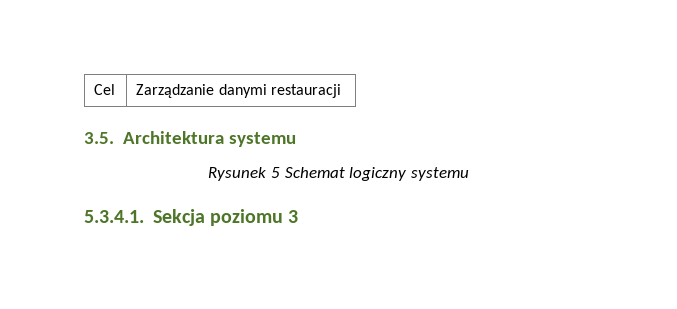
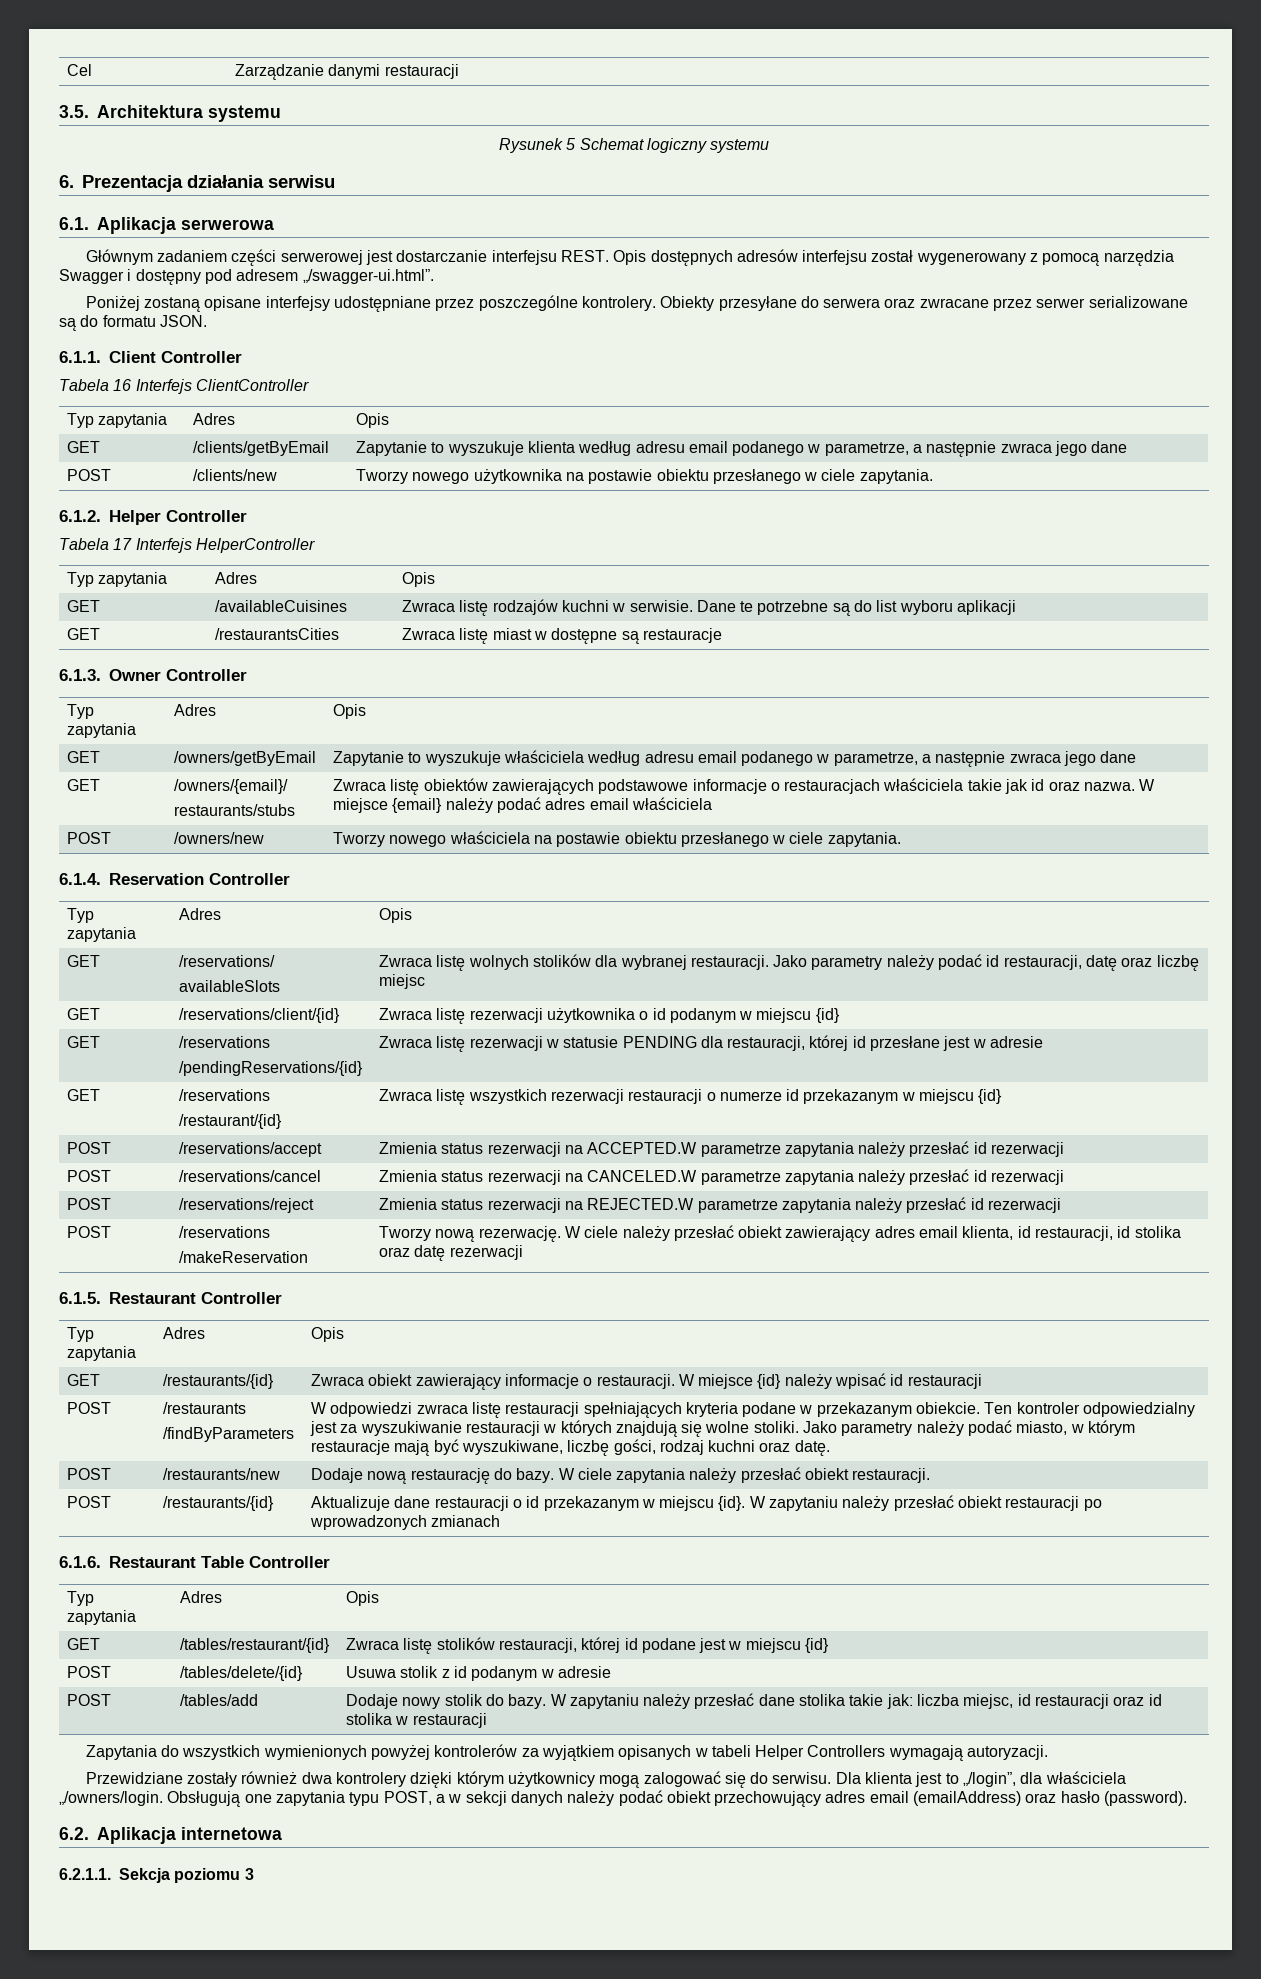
- 5.3.4.1. Sekcja poziomu 3
+ 6. Prezentacja działania serwisu
+ 6.1. Aplikacja serwerowa
+ Głównym zadaniem części serwerowej jest dostarczanie interfejsu REST. Opis dostępnych adresów interfejsu został wygenerowany z pomocą narzędzia Swagger i dostępny pod adresem „/swagger-ui.html”.
+ Poniżej zostaną opisane interfejsy udostępniane przez poszczególne kontrolery. Obiekty przesyłane do serwera oraz zwracane przez serwer serializowane są do formatu JSON.
+ 6.1.1. Client Controller
+ Tabela 16 Interfejs ClientController
+ Typ zapytania | Adres | Opis
+ GET | /clients/getByEmail | Zapytanie to wyszukuje klienta według adresu email podanego w parametrze, a następnie zwraca jego dane
+ POST | /clients/new | Tworzy nowego użytkownika na postawie obiektu przesłanego w ciele zapytania.
+ 6.1.2. Helper Controller
+ Tabela 17 Interfejs HelperController
+ Typ zapytania | Adres | Opis
+ GET | /availableCuisines | Zwraca listę rodzajów kuchni w serwisie. Dane te potrzebne są do list wyboru aplikacji
+ GET | /restaurantsCities | Zwraca listę miast w dostępne są restauracje
+ 6.1.3. Owner Controller
+ Typ zapytania | Adres | Opis
+ GET | /owners/getByEmail | Zapytanie to wyszukuje właściciela według adresu email podanego w parametrze, a następnie zwraca jego dane
+ GET | /owners/{email}/
+ restaurants/stubs | Zwraca listę obiektów zawierających podstawowe informacje o restauracjach właściciela takie jak id oraz nazwa. W miejsce {email} należy podać adres email właściciela
+ POST | /owners/new | Tworzy nowego właściciela na postawie obiektu przesłanego w ciele zapytania.
+ 6.1.4. Reservation Controller
+ Typ zapytania | Adres | Opis
+ GET | /reservations/
+ availableSlots | Zwraca listę wolnych stolików dla wybranej restauracji. Jako parametry należy podać id restauracji, datę oraz liczbę miejsc
+ GET | /reservations/client/{id} | Zwraca listę rezerwacji użytkownika o id podanym w miejscu {id}
+ GET | /reservations
+ /pendingReservations/{id} | Zwraca listę rezerwacji w statusie PENDING dla restauracji, której id przesłane jest w adresie
+ GET | /reservations
+ /restaurant/{id} | Zwraca listę wszystkich rezerwacji restauracji o numerze id przekazanym w miejscu {id}
+ POST | /reservations/accept | Zmienia status rezerwacji na ACCEPTED.W parametrze zapytania należy przesłać id rezerwacji
+ POST | /reservations/cancel | Zmienia status rezerwacji na CANCELED.W parametrze zapytania należy przesłać id rezerwacji
+ POST | /reservations/reject | Zmienia status rezerwacji na REJECTED.W parametrze zapytania należy przesłać id rezerwacji
+ POST | /reservations
+ /makeReservation | Tworzy nową rezerwację. W ciele należy przesłać obiekt zawierający adres email klienta, id restauracji, id stolika oraz datę rezerwacji
+ 6.1.5. Restaurant Controller
+ Typ zapytania | Adres | Opis
+ GET | /restaurants/{id} | Zwraca obiekt zawierający informacje o restauracji. W miejsce {id} należy wpisać id restauracji
+ POST | /restaurants
+ /findByParameters | W odpowiedzi zwraca listę restauracji spełniających kryteria podane w przekazanym obiekcie. Ten kontroler odpowiedzialny jest za wyszukiwanie restauracji w których znajdują się wolne stoliki. Jako parametry należy podać miasto, w którym restauracje mają być wyszukiwane, liczbę gości, rodzaj kuchni oraz datę.
+ POST | /restaurants/new | Dodaje nową restaurację do bazy. W ciele zapytania należy przesłać obiekt restauracji.
+ POST | /restaurants/{id} | Aktualizuje dane restauracji o id przekazanym w miejscu {id}. W zapytaniu należy przesłać obiekt restauracji po wprowadzonych zmianach
+ 6.1.6. Restaurant Table Controller
+ Typ zapytania | Adres | Opis
+ GET | /tables/restaurant/{id} | Zwraca listę stolików restauracji, której id podane jest w miejscu {id}
+ POST | /tables/delete/{id} | Usuwa stolik z id podanym w adresie
+ POST | /tables/add | Dodaje nowy stolik do bazy. W zapytaniu należy przesłać dane stolika takie jak: liczba miejsc, id restauracji oraz id stolika w restauracji
+ Zapytania do wszystkich wymienionych powyżej kontrolerów za wyjątkiem opisanych w tabeli Helper Controllers wymagają autoryzacji.
+ Przewidziane zostały również dwa kontrolery dzięki którym użytkownicy mogą zalogować się do serwisu. Dla klienta jest to „/login”, dla właściciela „/owners/login. Obsługują one zapytania typu POST, a w sekcji danych należy podać obiekt przechowujący adres email (emailAddress) oraz hasło (password).
+ 6.2. Aplikacja internetowa
+ 6.2.1.1. Sekcja poziomu 3

